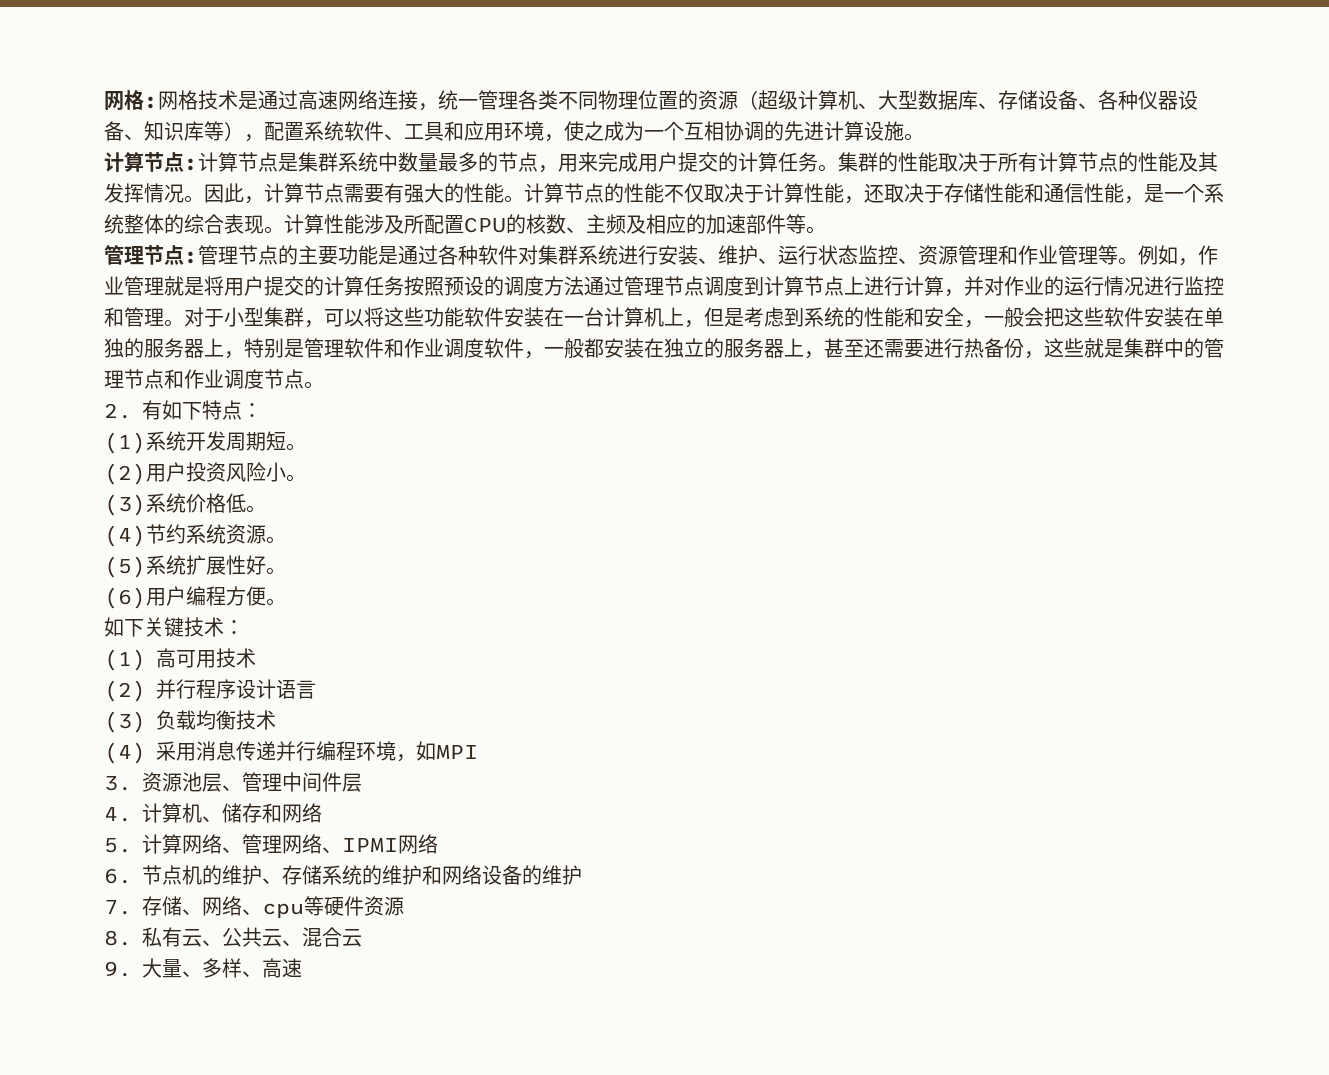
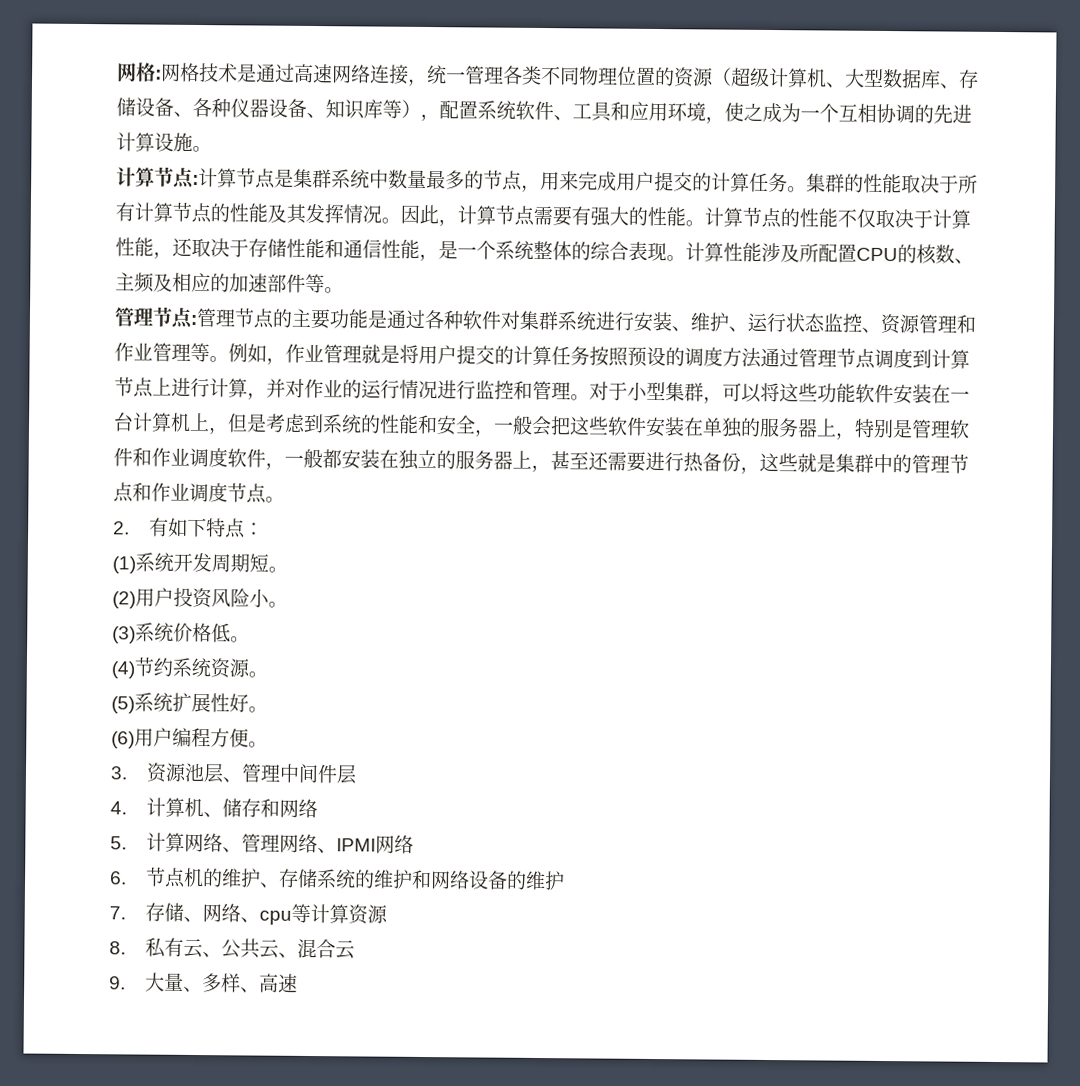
- 如下关键技术：
- (1)高可用技术
- (2)并行程序设计语言
- (3)负载均衡技术
- (4)采用消息传递并行编程环境，如MPI
- 7.存储、网络、cpu等硬件资源
+ 7.存储、网络、cpu等计算资源

